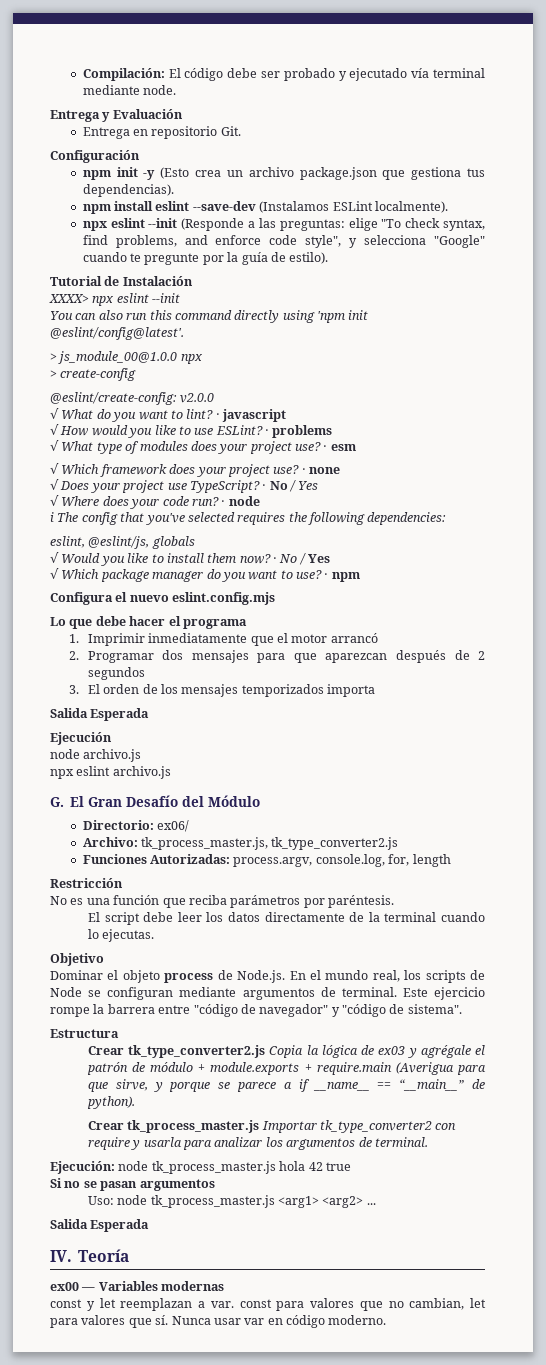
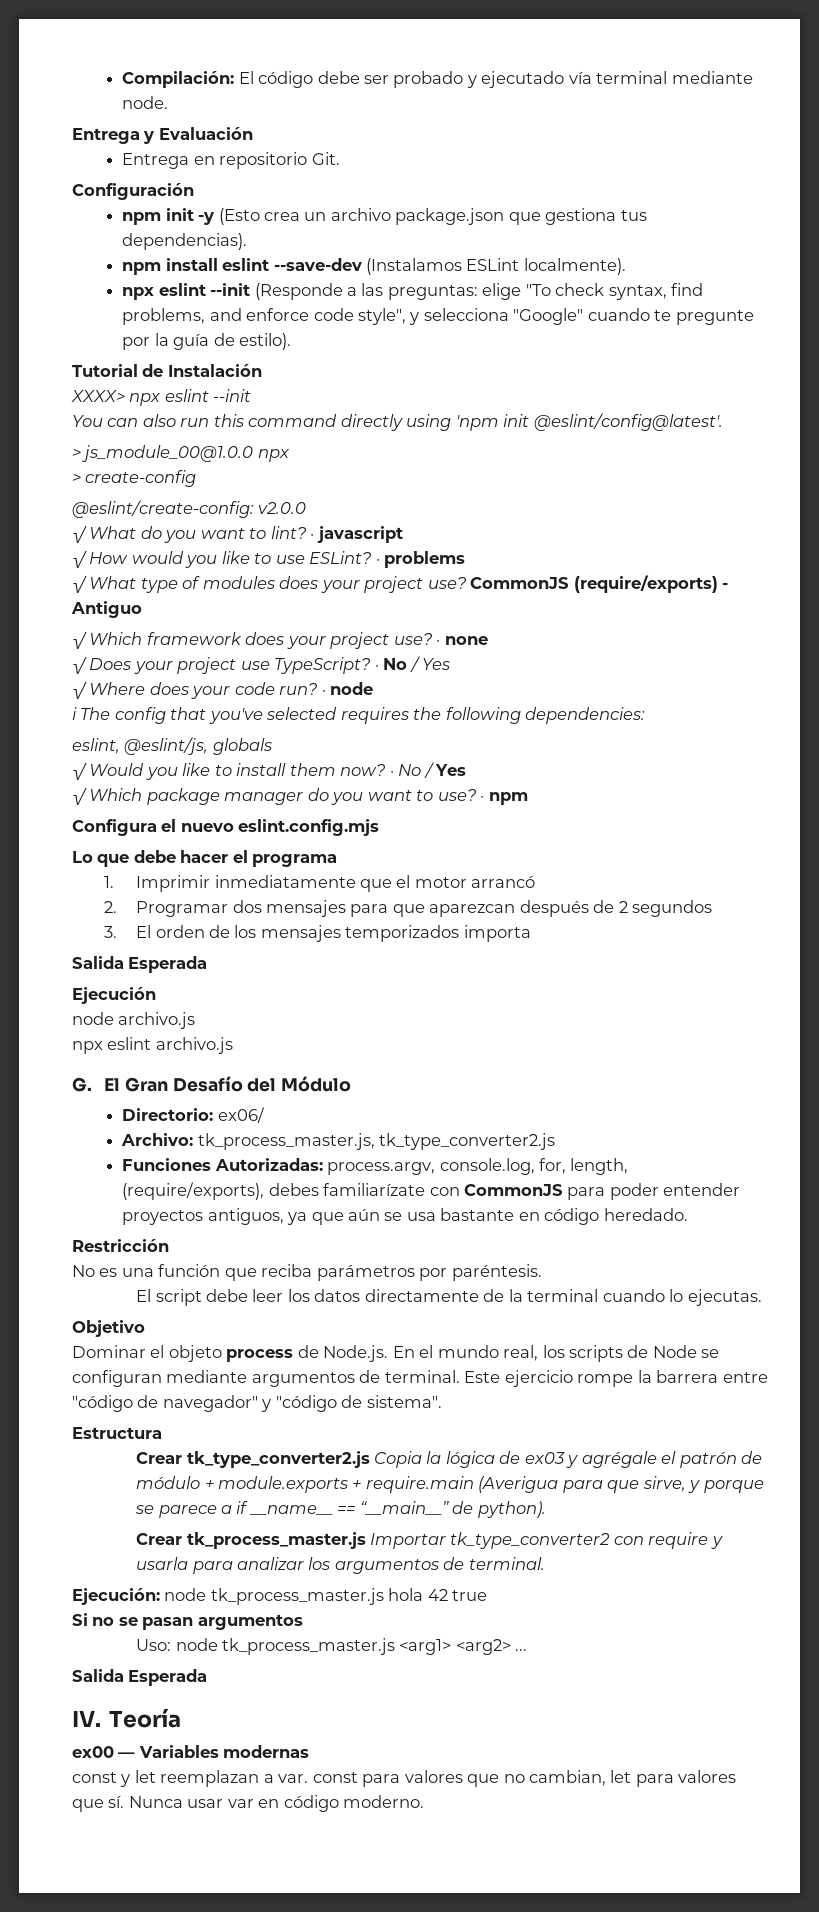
- · esm
+ CommonJS (require/exports) - Antiguo
- Funciones Autorizadas: process.argv, console.log, for, length
+ Funciones Autorizadas: process.argv, console.log, for, length, (require/exports), debes familiarízate con CommonJS para poder entender proyectos antiguos, ya que aún se usa bastante en código heredado.

